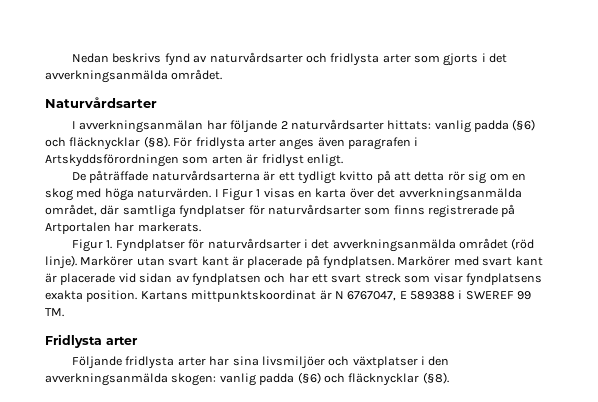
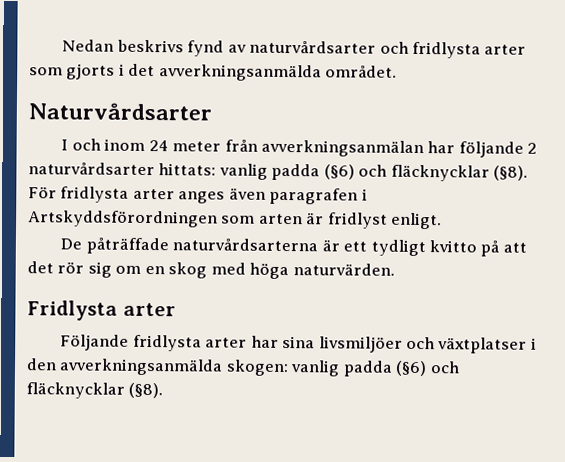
- I avverkningsanmälan har följande 2 naturvårdsarter hittats: vanlig padda (§6) och fläcknycklar (§8).
+ I och inom 24 meter från avverkningsanmälan har följande 2 naturvårdsarter hittats: vanlig padda (§6) och fläcknycklar (§8).
- De påträffade naturvårdsarterna är ett tydligt kvitto på att detta rör sig om en skog med höga naturvärden. I Figur 1 visas en karta över det avverkningsanmälda området, där samtliga fyndplatser för naturvårdsarter som finns registrerade på Artportalen har markerats.
- Figur 1. Fyndplatser för naturvårdsarter i det avverkningsanmälda området (röd linje). Markörer utan svart kant är placerade på fyndplatsen. Markörer med svart kant är placerade vid sidan av fyndplatsen och har ett svart streck som visar fyndplatsens exakta position. Kartans mittpunktskoordinat är N 6767047, E 589388 i SWEREF 99 TM.
+ De påträffade naturvårdsarterna är ett tydligt kvitto på att det rör sig om en skog med höga naturvärden.

